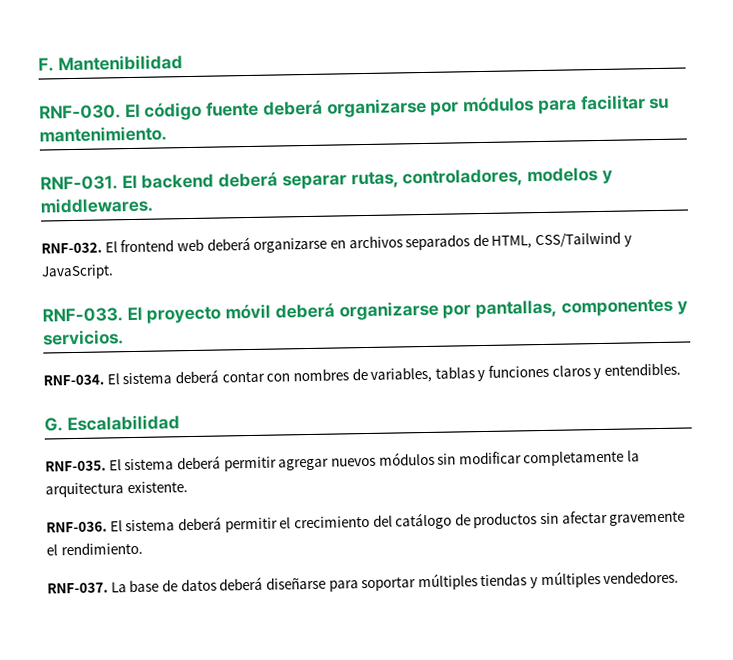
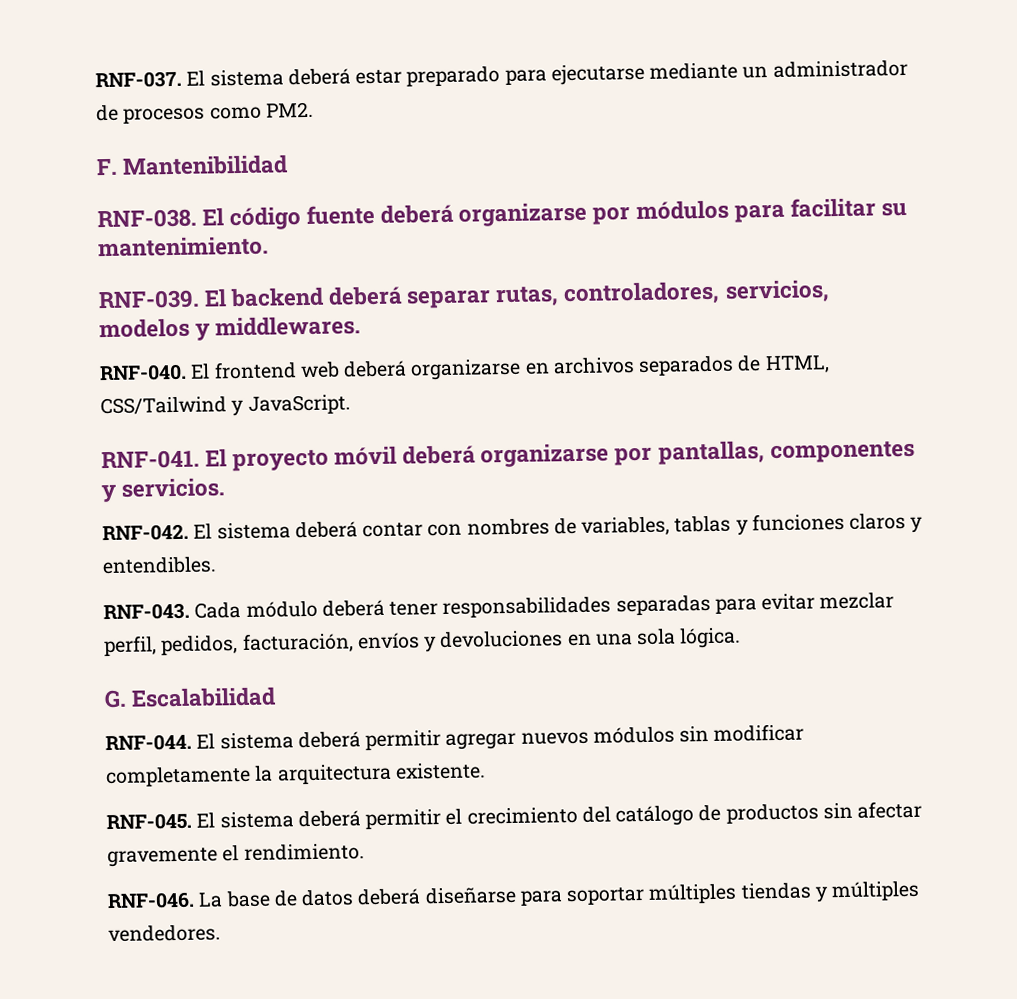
+ RNF-037. El sistema deberá estar preparado para ejecutarse mediante un administrador de procesos como PM2.
- RNF-030.
+ RNF-038.
- RNF-031.
+ RNF-039.
- El backend deberá separar rutas, controladores, modelos y middlewares.
+ El backend deberá separar rutas, controladores, servicios, modelos y middlewares.
- RNF-032.
+ RNF-040.
- RNF-033.
+ RNF-041.
- RNF-034.
+ RNF-042.
+ RNF-043. Cada módulo deberá tener responsabilidades separadas para evitar mezclar perfil, pedidos, facturación, envíos y devoluciones en una sola lógica.
- RNF-035.
+ RNF-044.
- RNF-036.
+ RNF-045.
- RNF-037.
+ RNF-046.

